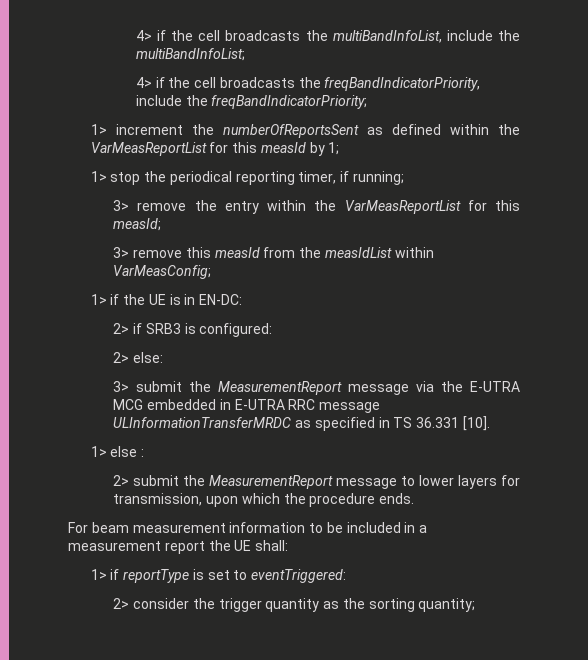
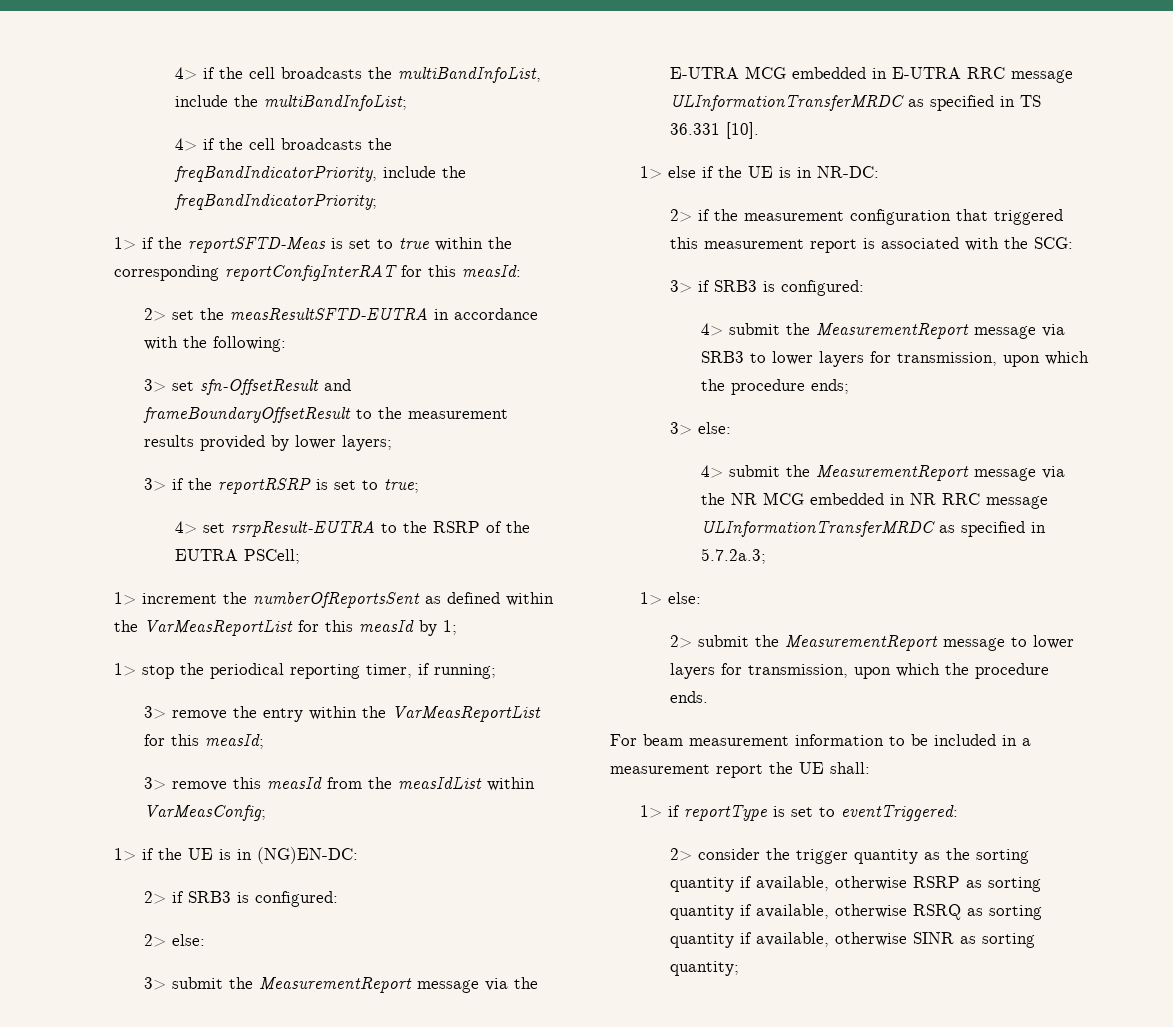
+ 1> if the reportSFTD-Meas is set to true within the corresponding reportConfigInterRAT for this measId:
+ 2> set the measResultSFTD-EUTRA in accordance with the following:
+ 3> set sfn-OffsetResult and frameBoundaryOffsetResult to the measurement results provided by lower layers;
+ 3> if the reportRSRP is set to true;
+ 4> set rsrpResult-EUTRA to the RSRP of the EUTRA PSCell;
- 1> if the UE is in EN-DC:
+ 1> if the UE is in (NG)EN-DC:
- 1> else :
+ 1> else if the UE is in NR-DC:
+ 2> if the measurement configuration that triggered this measurement report is associated with the SCG:
+ 3> if SRB3 is configured:
+ 4> submit the MeasurementReport message via SRB3 to lower layers for transmission, upon which the procedure ends;
+ 3> else:
+ 4> submit the MeasurementReport message via the NR MCG embedded in NR RRC message ULInformationTransferMRDC as specified in 5.7.2a.3;
+ 1> else:
- 2> consider the trigger quantity as the sorting quantity;
+ 2> consider the trigger quantity as the sorting quantity if available, otherwise RSRP as sorting quantity if available, otherwise RSRQ as sorting quantity if available, otherwise SINR as sorting quantity;

